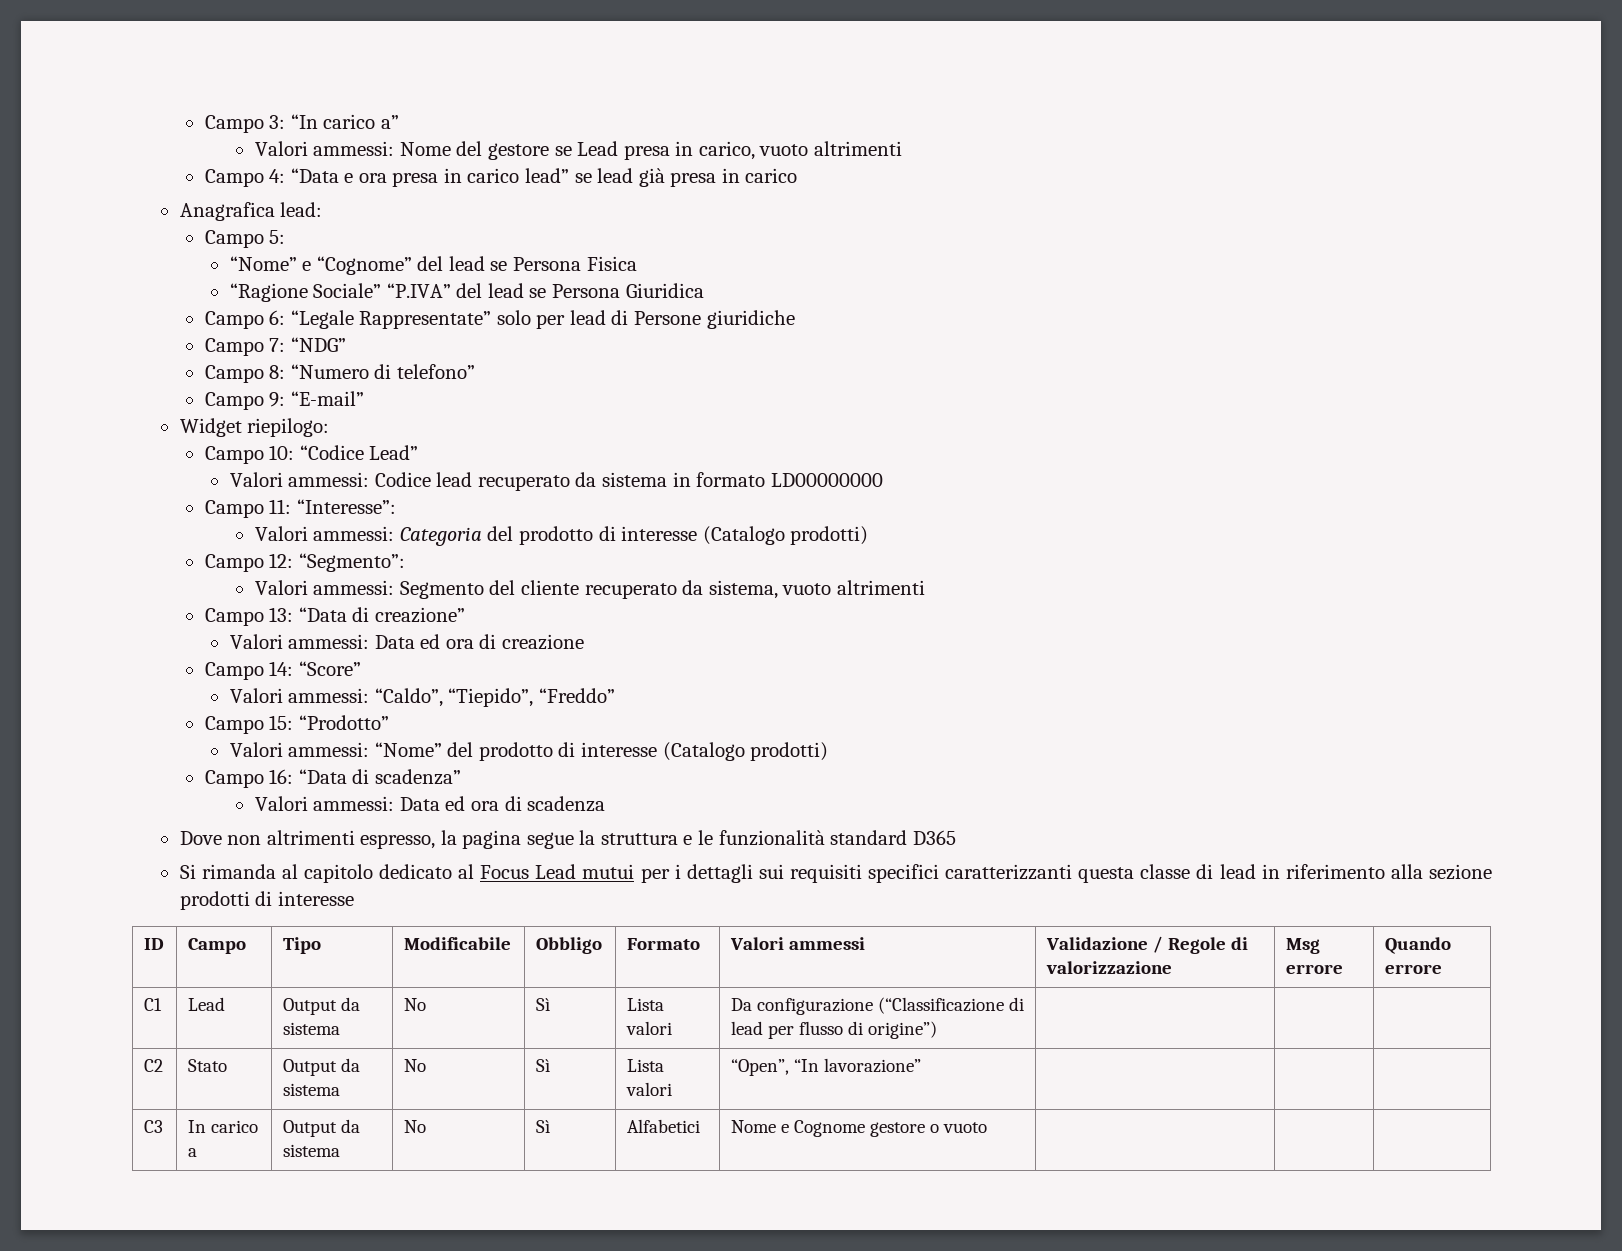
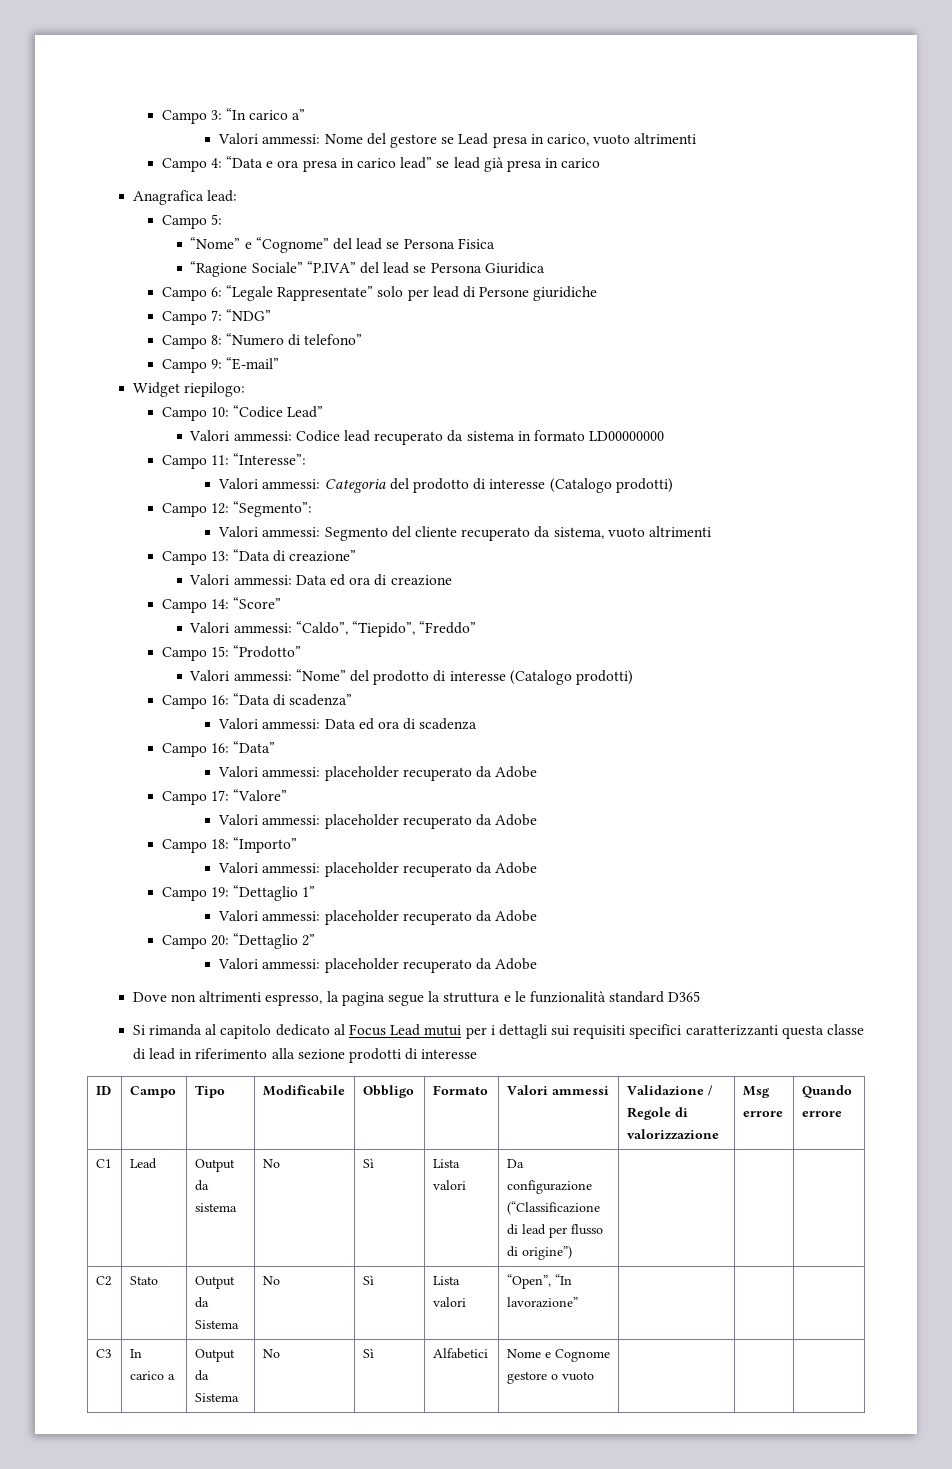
+ Campo 16: “Data”
+ Valori ammessi: placeholder recuperato da Adobe
+ Campo 17: “Valore”
+ Valori ammessi: placeholder recuperato da Adobe
+ Campo 18: “Importo”
+ Valori ammessi: placeholder recuperato da Adobe
+ Campo 19: “Dettaglio 1”
+ Valori ammessi: placeholder recuperato da Adobe
+ Campo 20: “Dettaglio 2”
+ Valori ammessi: placeholder recuperato da Adobe
- C2 | Stato | Output da sistema | No | Sì | Lista valori | “Open”, “In lavorazione” | | |
+ C2 | Stato | Output da Sistema | No | Sì | Lista valori | “Open”, “In lavorazione” | | |
- C3 | In carico a | Output da sistema | No | Sì | Alfabetici | Nome e Cognome gestore o vuoto | | |
+ C3 | In carico a | Output da Sistema | No | Sì | Alfabetici | Nome e Cognome gestore o vuoto | | |

